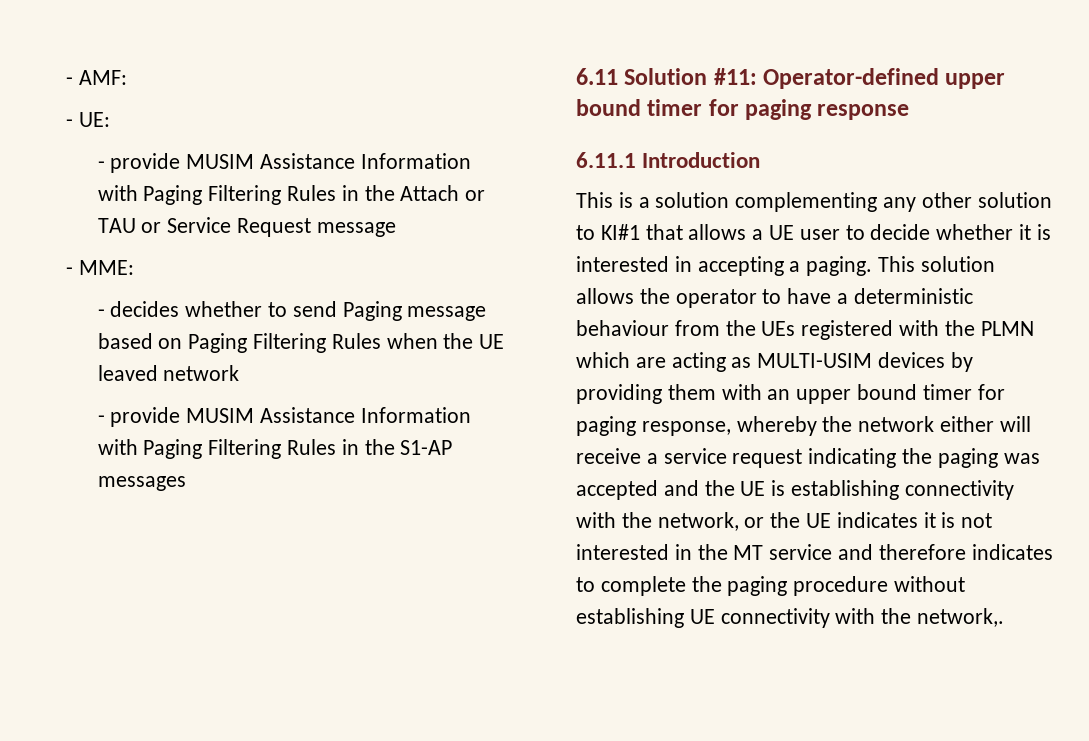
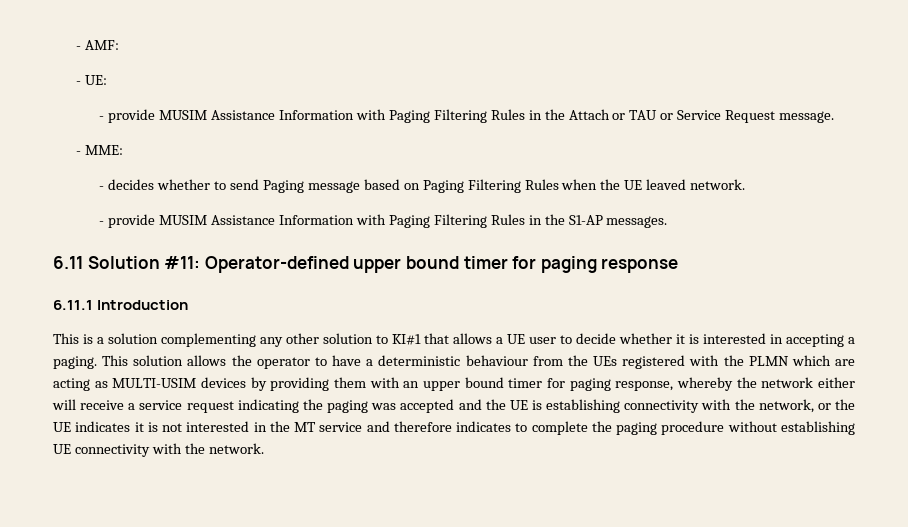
- - provide MUSIM Assistance Information with Paging Filtering Rules in the Attach or TAU or Service Request message
+ - provide MUSIM Assistance Information with Paging Filtering Rules in the Attach or TAU or Service Request message.
- - decides whether to send Paging message based on Paging Filtering Rules when the UE leaved network
+ - decides whether to send Paging message based on Paging Filtering Rules when the UE leaved network.
- - provide MUSIM Assistance Information with Paging Filtering Rules in the S1-AP messages
+ - provide MUSIM Assistance Information with Paging Filtering Rules in the S1-AP messages.
- This solution allows the operator to have a deterministic behaviour from the UEs registered with the PLMN which are acting as MULTI-USIM devices by providing them with an upper bound timer for paging response, whereby the network either will receive a service request indicating the paging was accepted and the UE is establishing connectivity with the network, or the UE indicates it is not interested in the MT service and therefore indicates to complete the paging procedure without establishing UE connectivity with the network,.
+ This solution allows the operator to have a deterministic behaviour from the UEs registered with the PLMN which are acting as MULTI-USIM devices by providing them with an upper bound timer for paging response, whereby the network either will receive a service request indicating the paging was accepted and the UE is establishing connectivity with the network, or the UE indicates it is not interested in the MT service and therefore indicates to complete the paging procedure without establishing UE connectivity with the network.

